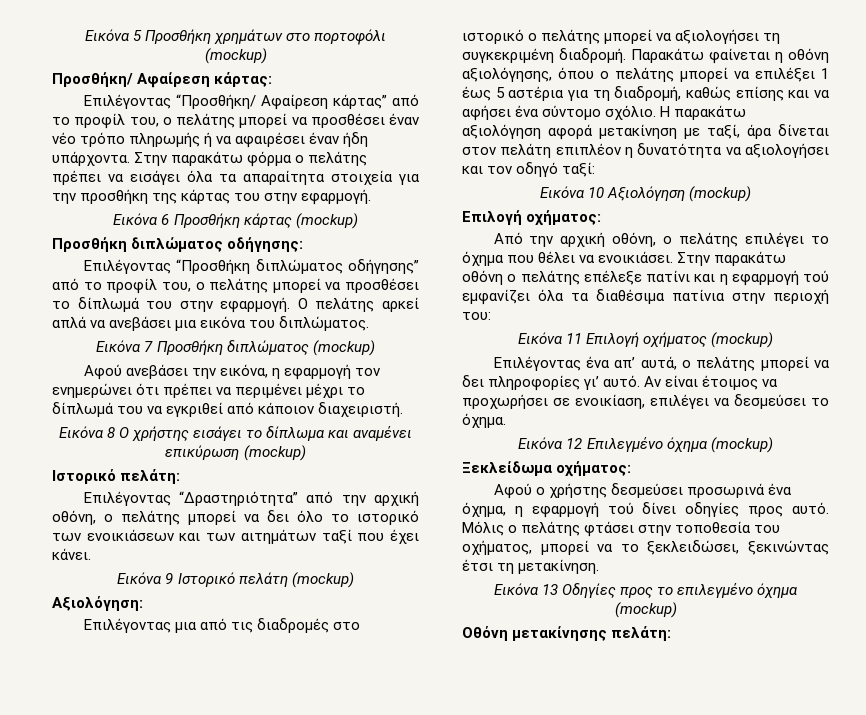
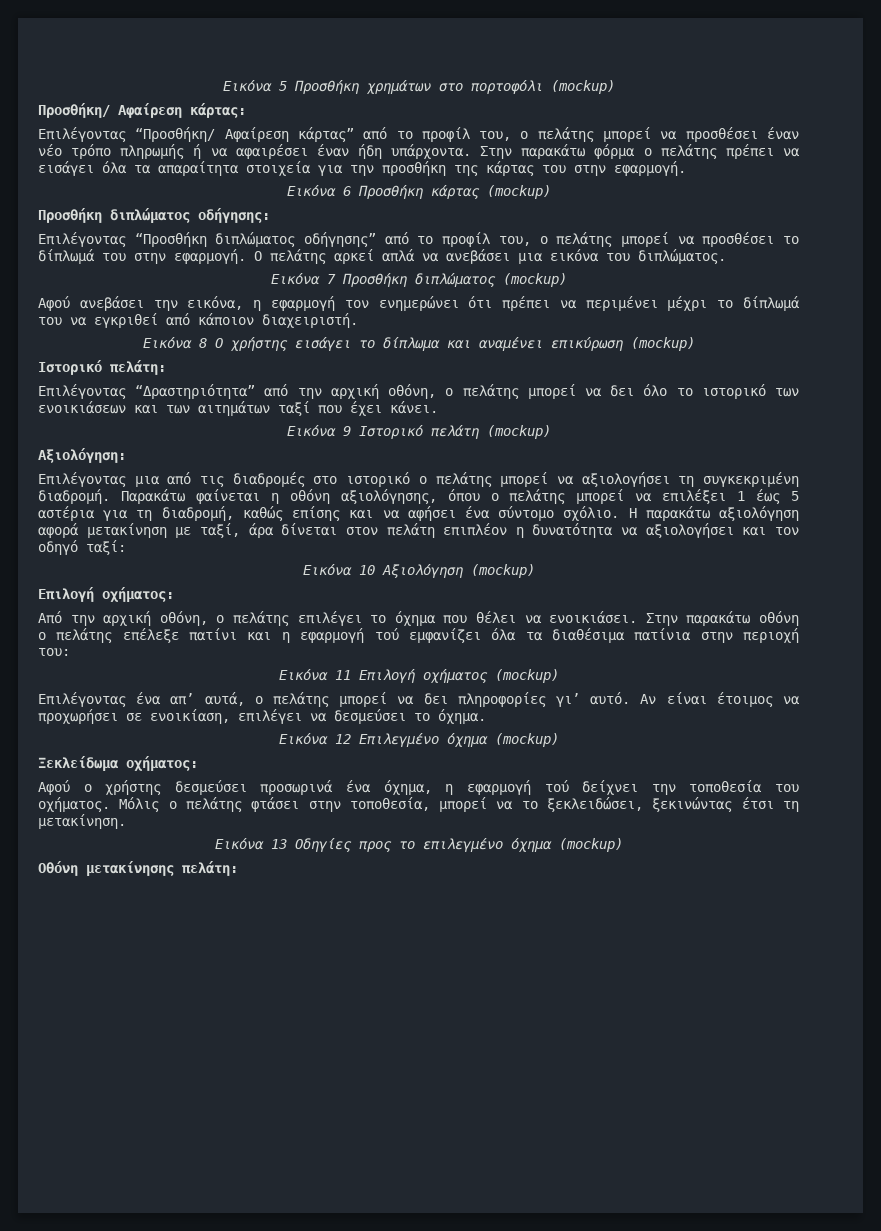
- Αφού ο χρήστης δεσμεύσει προσωρινά ένα όχημα, η εφαρμογή τού δίνει οδηγίες προς αυτό.
+ Αφού ο χρήστης δεσμεύσει προσωρινά ένα όχημα, η εφαρμογή τού δείχνει την τοποθεσία του οχήματος.
- Μόλις ο πελάτης φτάσει στην τοποθεσία του οχήματος, μπορεί να το ξεκλειδώσει, ξεκινώντας έτσι τη μετακίνηση.
+ Μόλις ο πελάτης φτάσει στην τοποθεσία, μπορεί να το ξεκλειδώσει, ξεκινώντας έτσι τη μετακίνηση.

